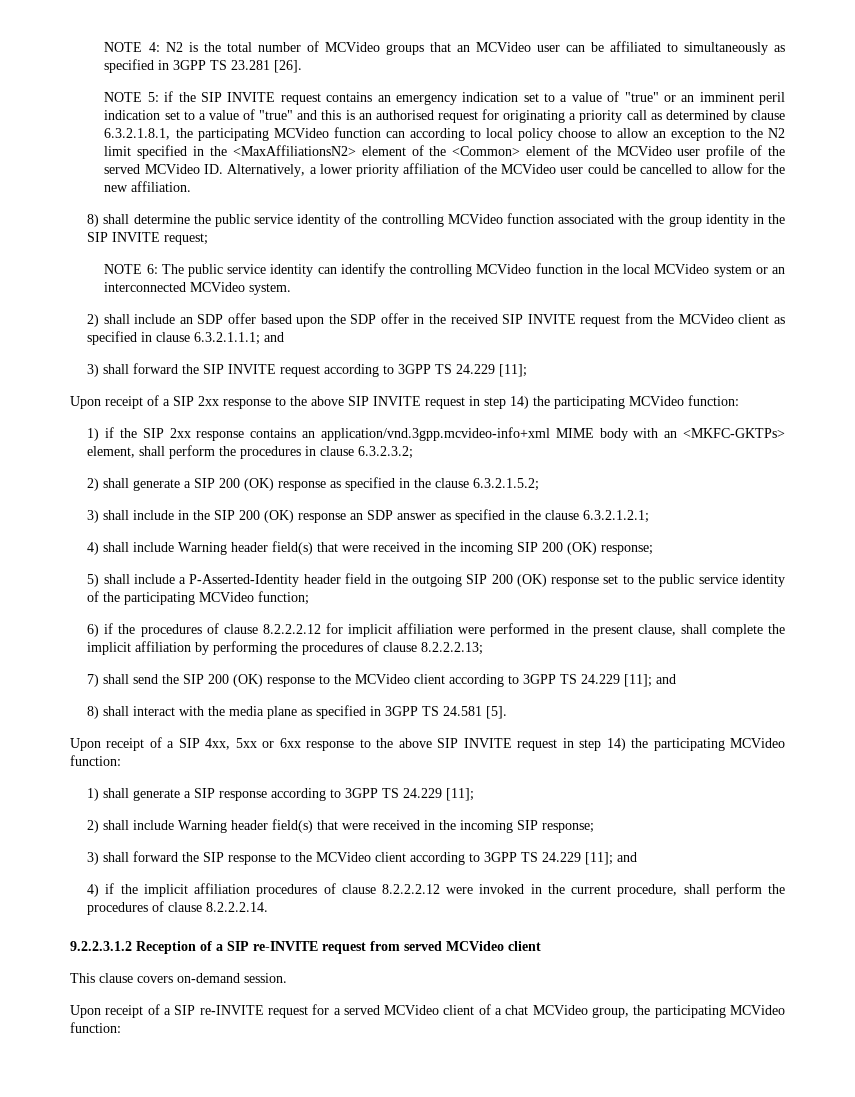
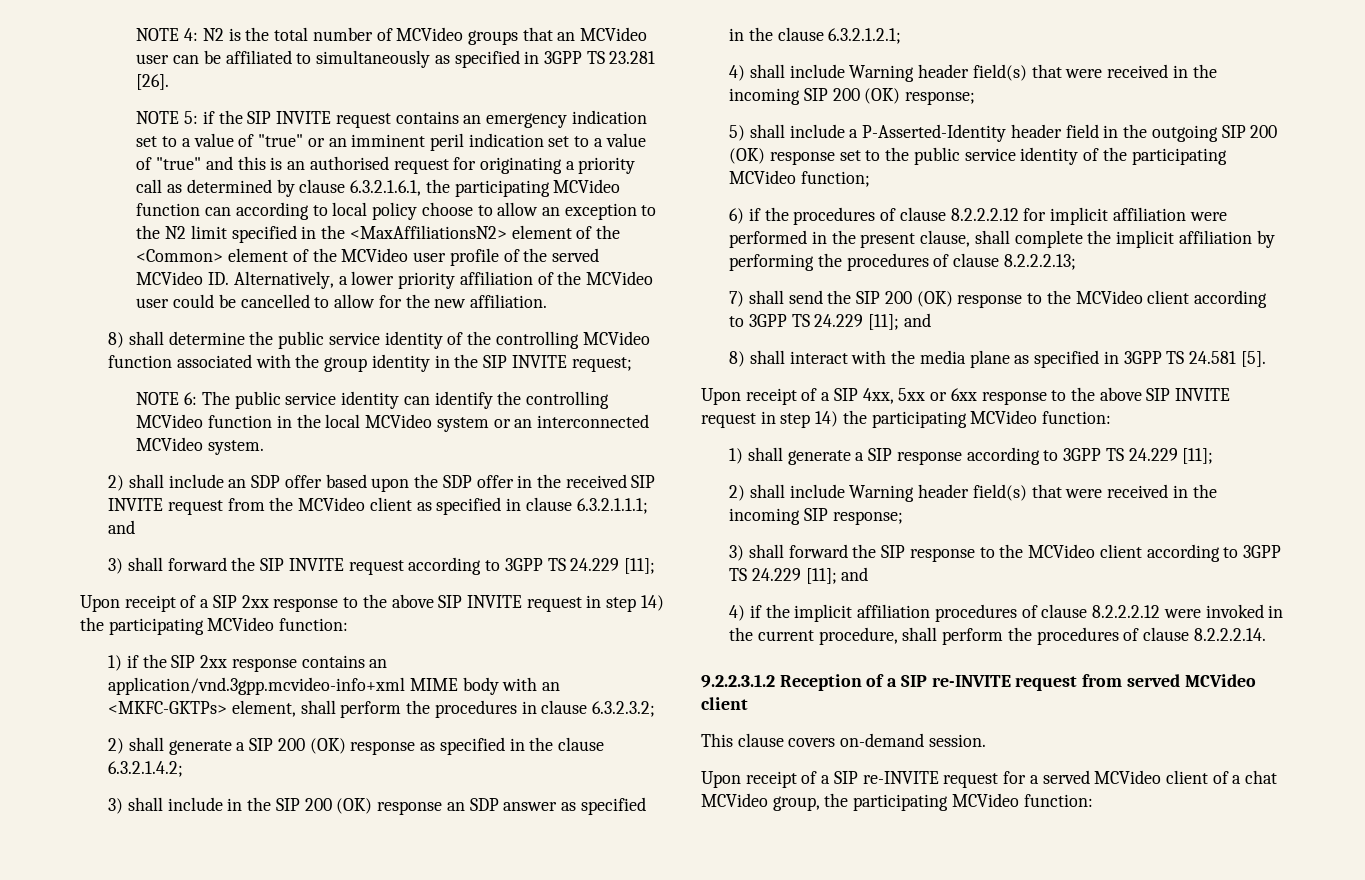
- if the SIP INVITE request contains an emergency indication set to a value of "true" or an imminent peril indication set to a value of "true" and this is an authorised request for originating a priority call as determined by clause 6.3.2.1.8.1, the participating MCVideo function can according to local policy choose to allow an exception to the N2 limit specified in the <MaxAffiliationsN2> element of the <Common> element of the MCVideo user profile of the served MCVideo ID. Alternatively, a lower priority affiliation of the MCVideo user could be cancelled to allow for the new affiliation.
+ if the SIP INVITE request contains an emergency indication set to a value of "true" or an imminent peril indication set to a value of "true" and this is an authorised request for originating a priority call as determined by clause 6.3.2.1.6.1, the participating MCVideo function can according to local policy choose to allow an exception to the N2 limit specified in the <MaxAffiliationsN2> element of the <Common> element of the MCVideo user profile of the served MCVideo ID. Alternatively, a lower priority affiliation of the MCVideo user could be cancelled to allow for the new affiliation.
- 2) shall generate a SIP 200 (OK) response as specified in the clause 6.3.2.1.5.2;
+ 2) shall generate a SIP 200 (OK) response as specified in the clause 6.3.2.1.4.2;

